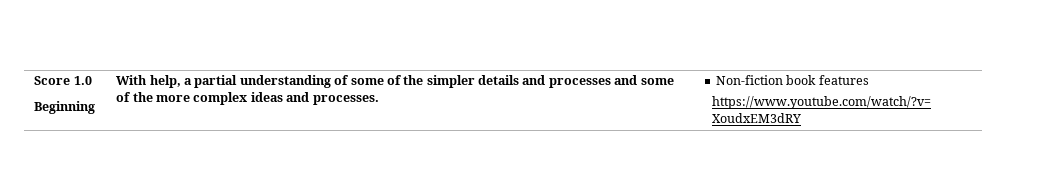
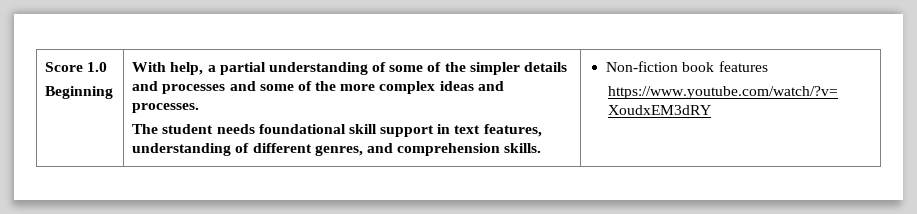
+ The student needs foundational skill support in text features, understanding of different genres, and comprehension skills.

